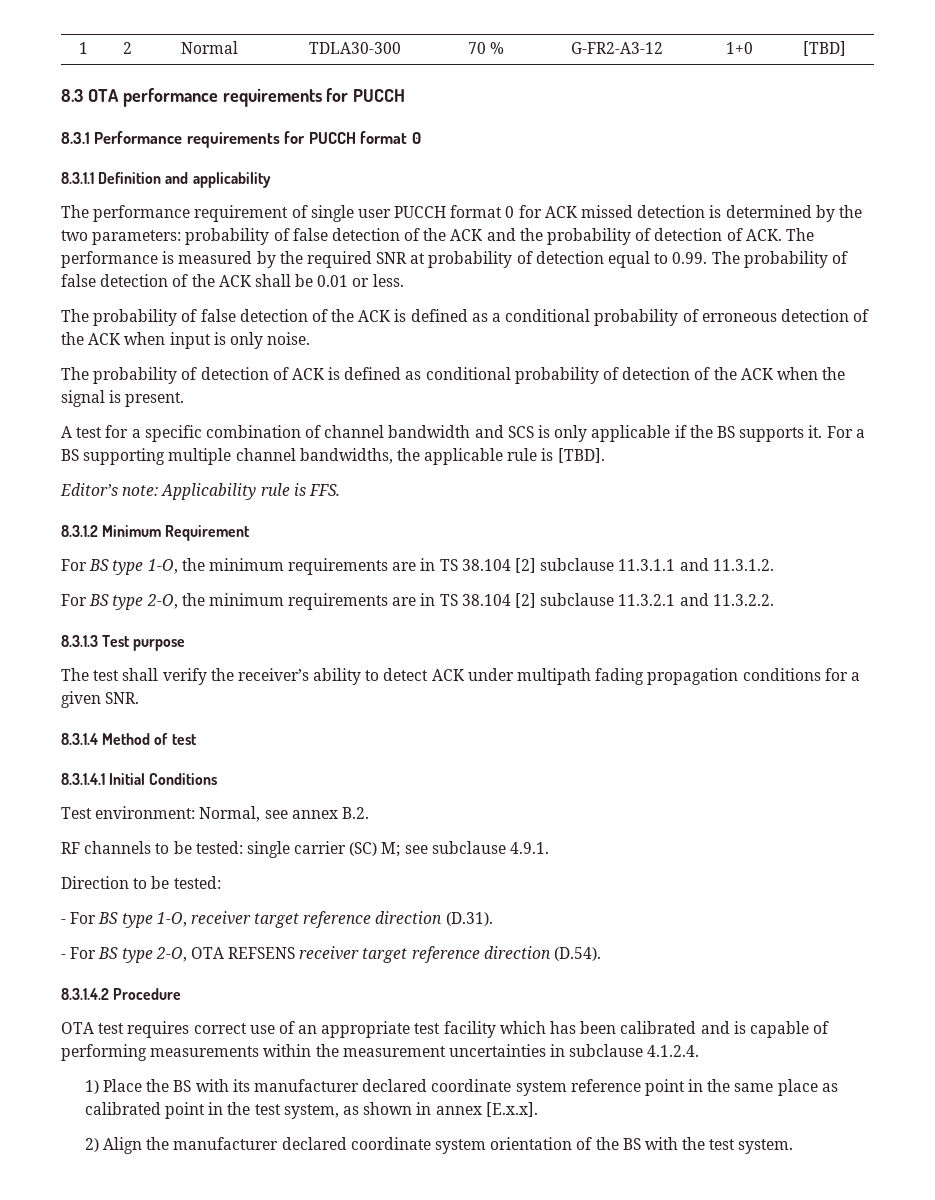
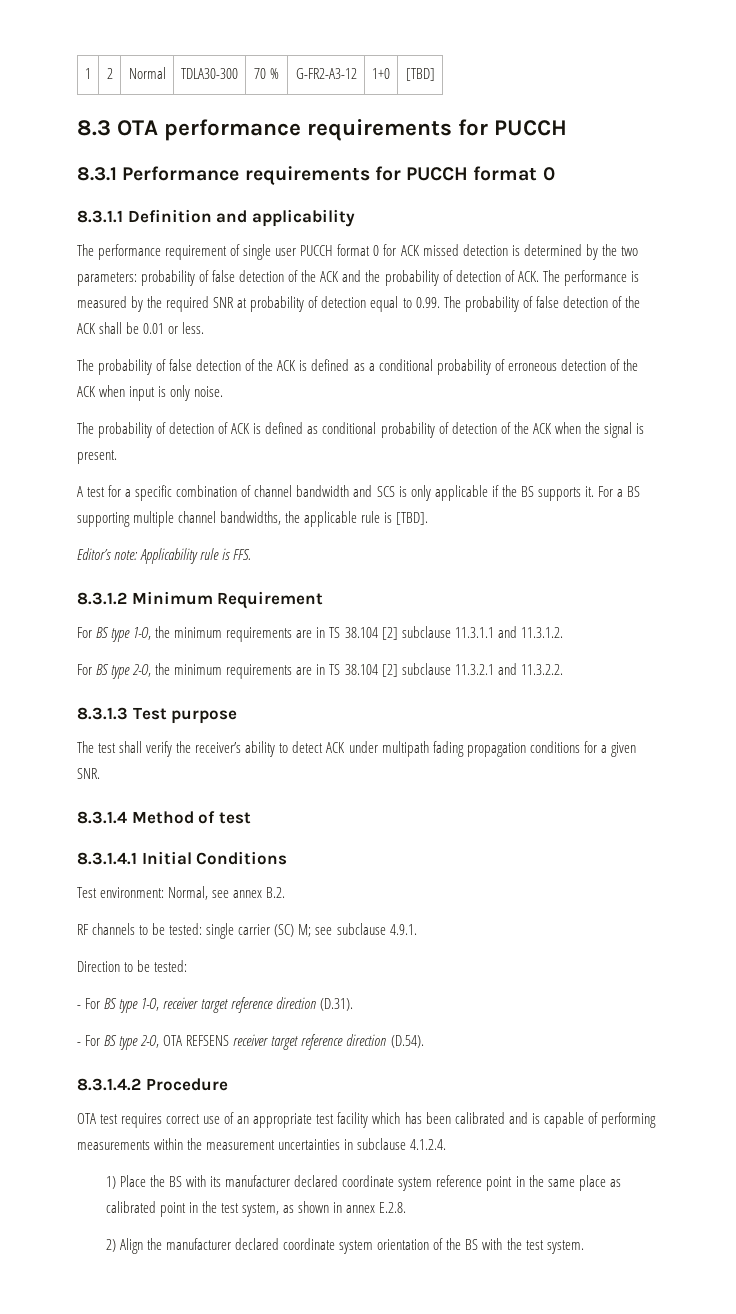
- 1) Place the BS with its manufacturer declared coordinate system reference point in the same place as calibrated point in the test system, as shown in annex [E.x.x].
+ 1) Place the BS with its manufacturer declared coordinate system reference point in the same place as calibrated point in the test system, as shown in annex E.2.8.

